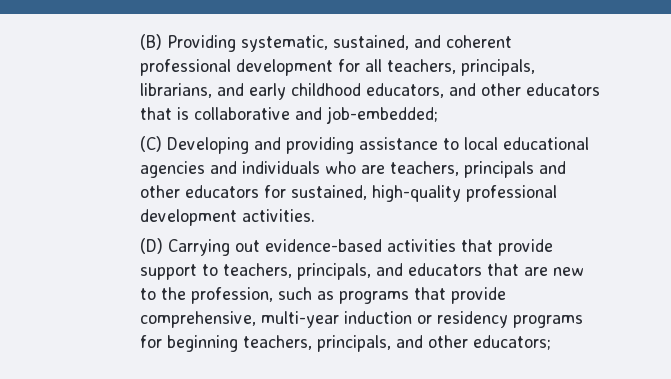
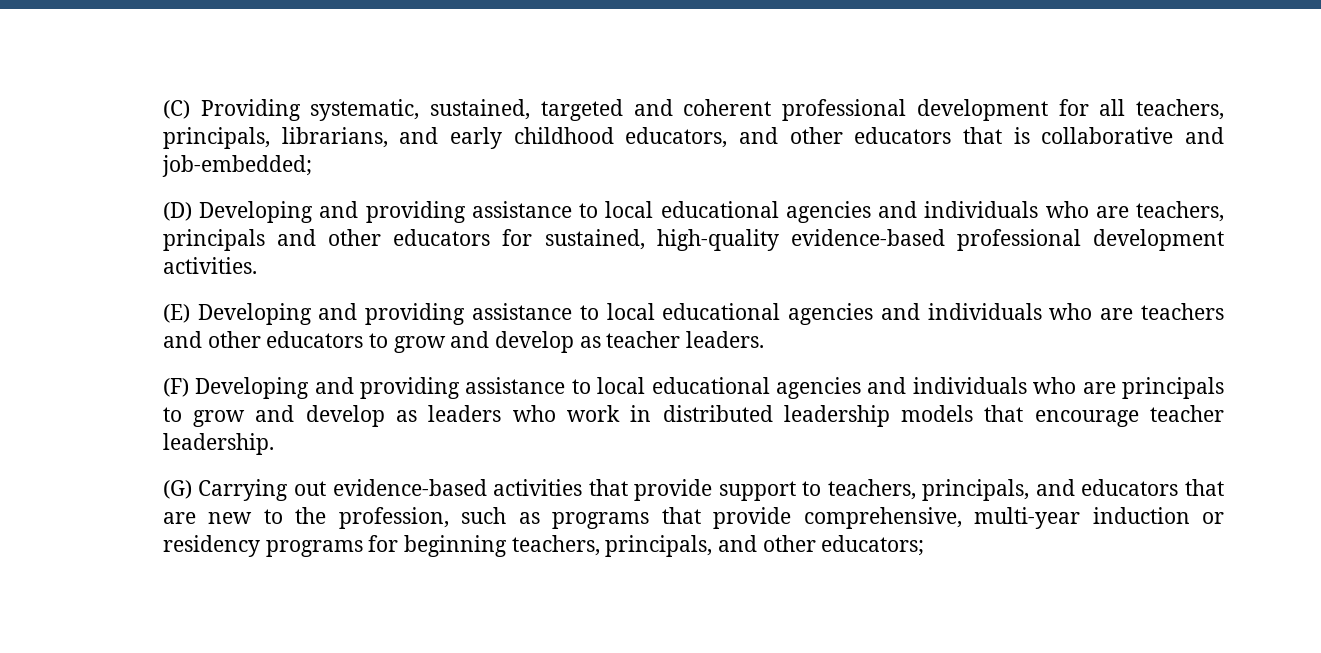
- (B) Providing systematic, sustained, and coherent professional development for all teachers, principals, librarians, and early childhood educators, and other educators that is collaborative and job-embedded;
+ (C) Providing systematic, sustained, targeted and coherent professional development for all teachers, principals, librarians, and early childhood educators, and other educators that is collaborative and job-embedded;
- (C) Developing and providing assistance to local educational agencies and individuals who are teachers, principals and other educators for sustained, high-quality professional development activities.
+ (D) Developing and providing assistance to local educational agencies and individuals who are teachers, principals and other educators for sustained, high-quality evidence-based professional development activities.
- (D) Carrying out evidence-based activities that provide support to teachers, principals, and educators that are new to the profession, such as programs that provide comprehensive, multi-year induction or residency programs for beginning teachers, principals, and other educators;
+ (E) Developing and providing assistance to local educational agencies and individuals who are teachers and other educators to grow and develop as teacher leaders.
+ (F) Developing and providing assistance to local educational agencies and individuals who are principals to grow and develop as leaders who work in distributed leadership models that encourage teacher leadership.
+ (G) Carrying out evidence-based activities that provide support to teachers, principals, and educators that are new to the profession, such as programs that provide comprehensive, multi-year induction or residency programs for beginning teachers, principals, and other educators;

